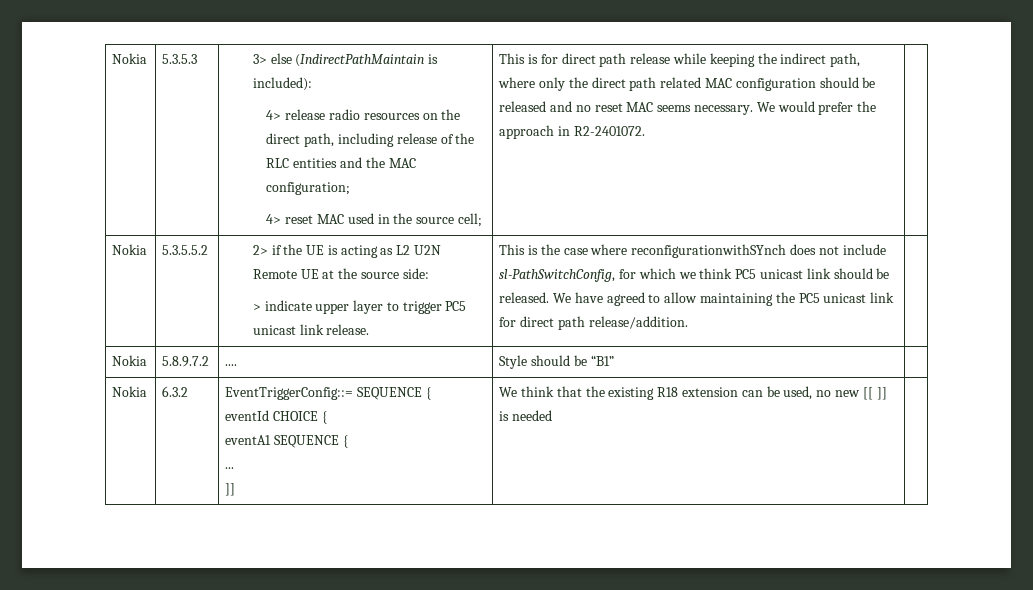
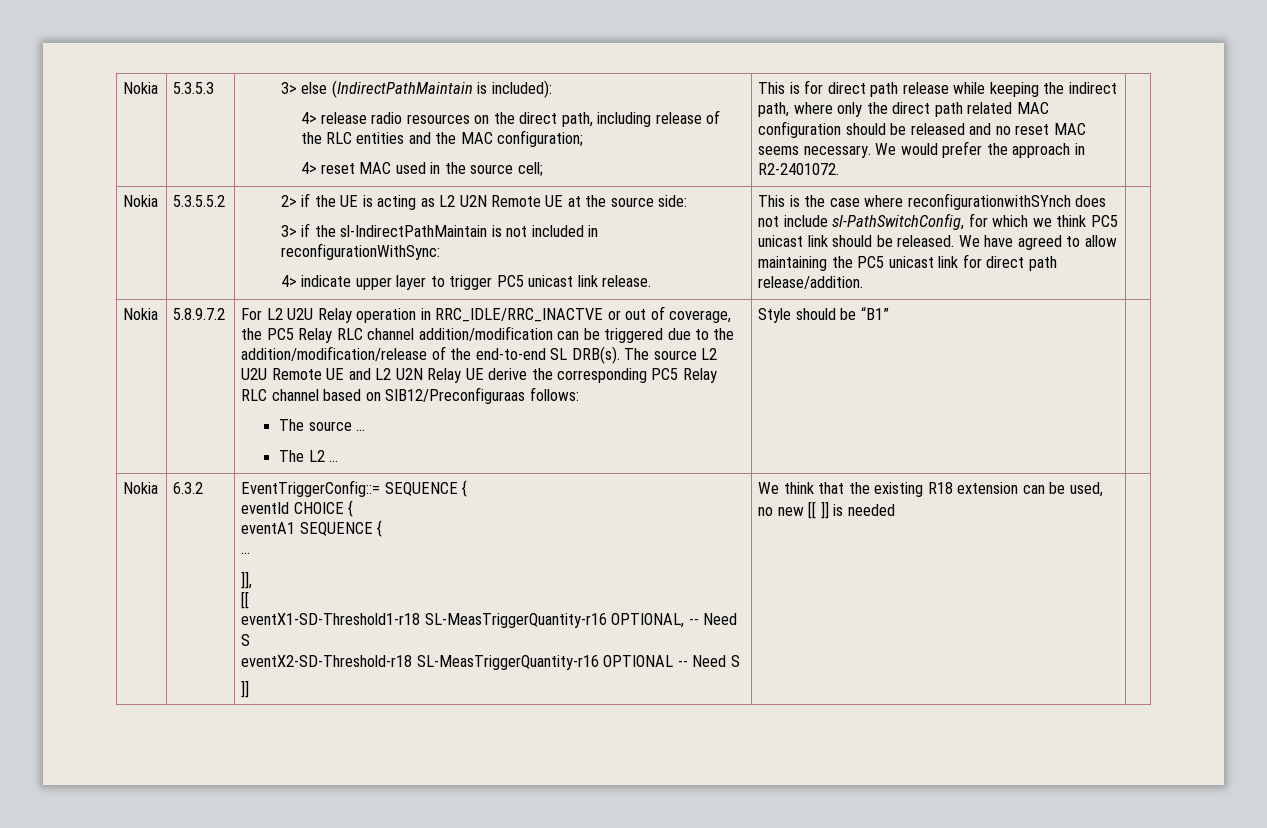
- > indicate upper layer to trigger PC5 unicast link release.
+ 3> if the sl-IndirectPathMaintain is not included in reconfigurationWithSync:
+ 4> indicate upper layer to trigger PC5 unicast link release.
- ....
+ For L2 U2U Relay operation in RRC_IDLE/RRC_INACTVE or out of coverage, the PC5 Relay RLC channel addition/modification can be triggered due to the addition/modification/release of the end-to-end SL DRB(s). The source L2 U2U Remote UE and L2 U2N Relay UE derive the corresponding PC5 Relay RLC channel based on SIB12/Preconfiguraas follows:
+ The source ...
+ The L2 ...
+ ]],
+ [[
+ eventX1-SD-Threshold1-r18 SL-MeasTriggerQuantity-r16 OPTIONAL, -- Need S
+ eventX2-SD-Threshold-r18 SL-MeasTriggerQuantity-r16 OPTIONAL -- Need S

